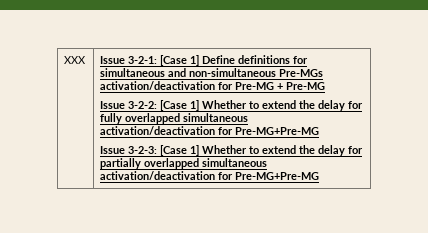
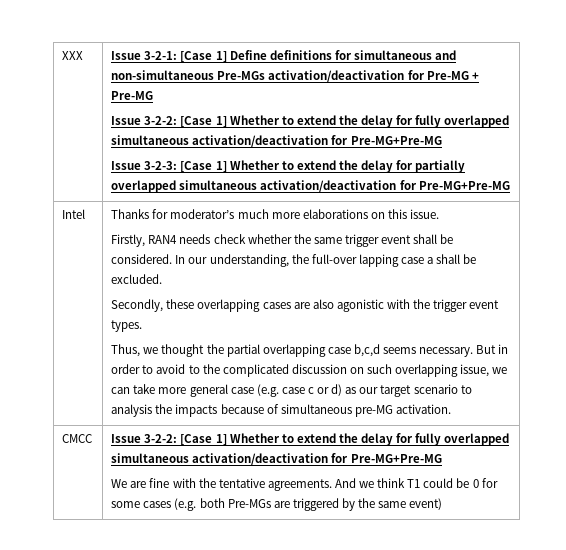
+ Intel | Thanks for moderator’s much more elaborations on this issue.
+ Firstly, RAN4 needs check whether the same trigger event shall be considered. In our understanding, the full-over lapping case a shall be excluded.
+ Secondly, these overlapping cases are also agonistic with the trigger event types.
+ Thus, we thought the partial overlapping case b,c,d seems necessary. But in order to avoid to the complicated discussion on such overlapping issue, we can take more general case (e.g. case c or d) as our target scenario to analysis the impacts because of simultaneous pre-MG activation.
+ CMCC | Issue 3-2-2: [Case 1] Whether to extend the delay for fully overlapped simultaneous activation/deactivation for Pre-MG+Pre-MG
+ We are fine with the tentative agreements. And we think T1 could be 0 for some cases (e.g. both Pre-MGs are triggered by the same event)

